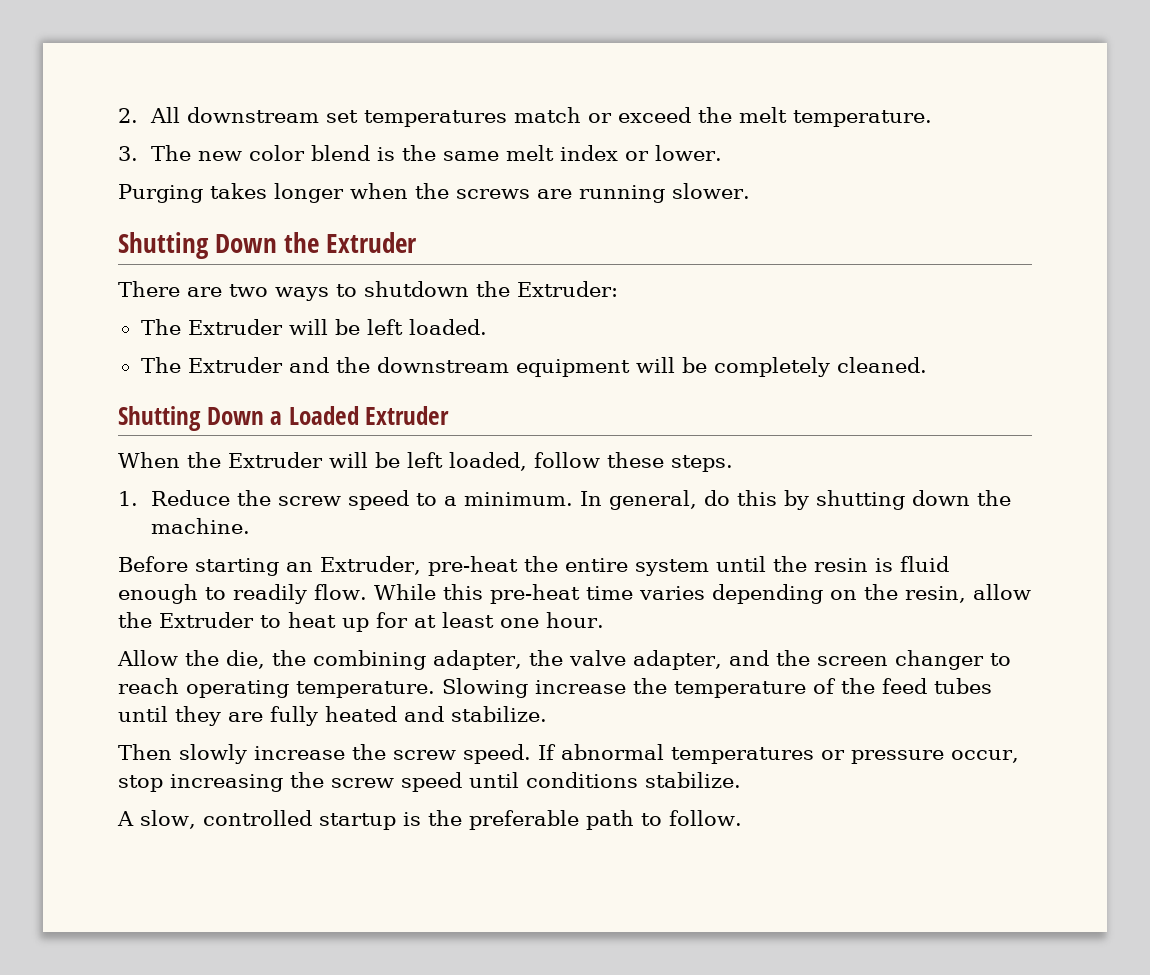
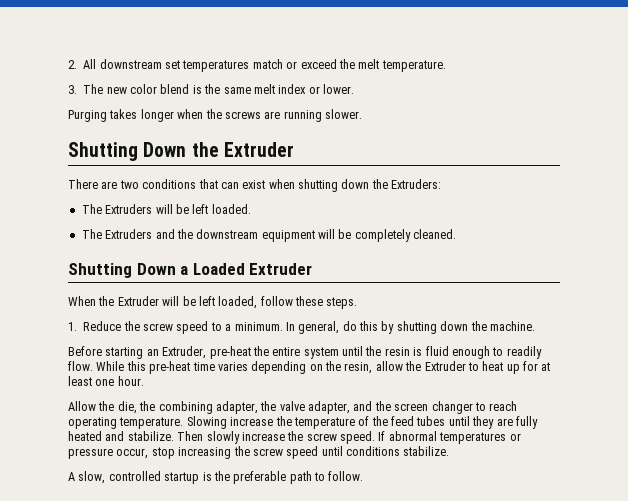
- There are two ways to shutdown the Extruder:
- The Extruder will be left loaded.
+ There are two conditions that can exist when shutting down the Extruders:
+ The Extruders will be left loaded.
- The Extruder and the downstream equipment will be completely cleaned.
+ The Extruders and the downstream equipment will be completely cleaned.
- Slowing increase the temperature of the feed tubes until they are fully heated and stabilize.
- Then slowly increase the screw speed.
+ Slowing increase the temperature of the feed tubes until they are fully heated and stabilize. Then slowly increase the screw speed.

